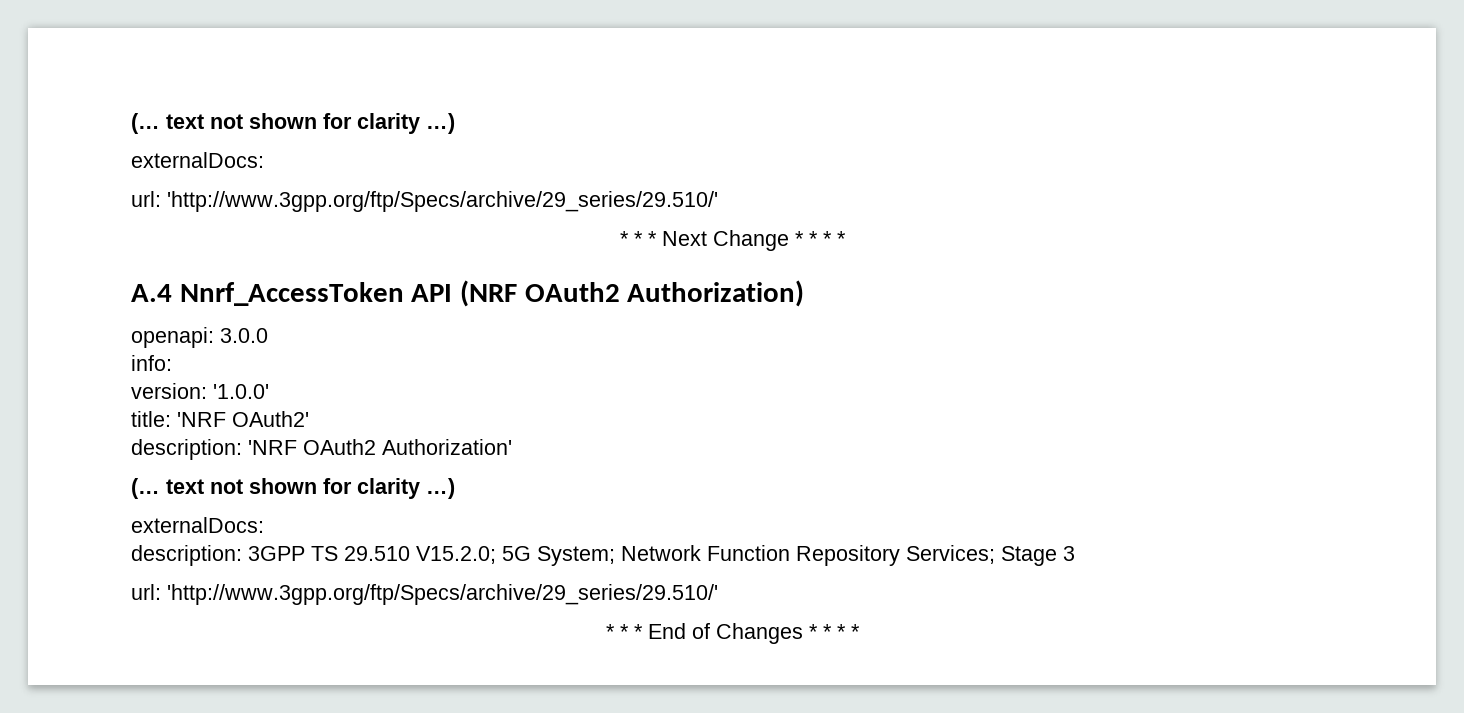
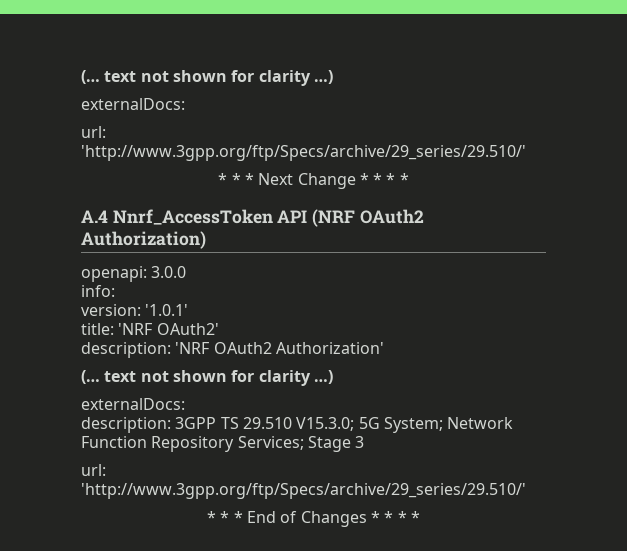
- version: '1.0.0'
+ version: '1.0.1'
- description: 3GPP TS 29.510 V15.2.0; 5G System; Network Function Repository Services; Stage 3
+ description: 3GPP TS 29.510 V15.3.0; 5G System; Network Function Repository Services; Stage 3

